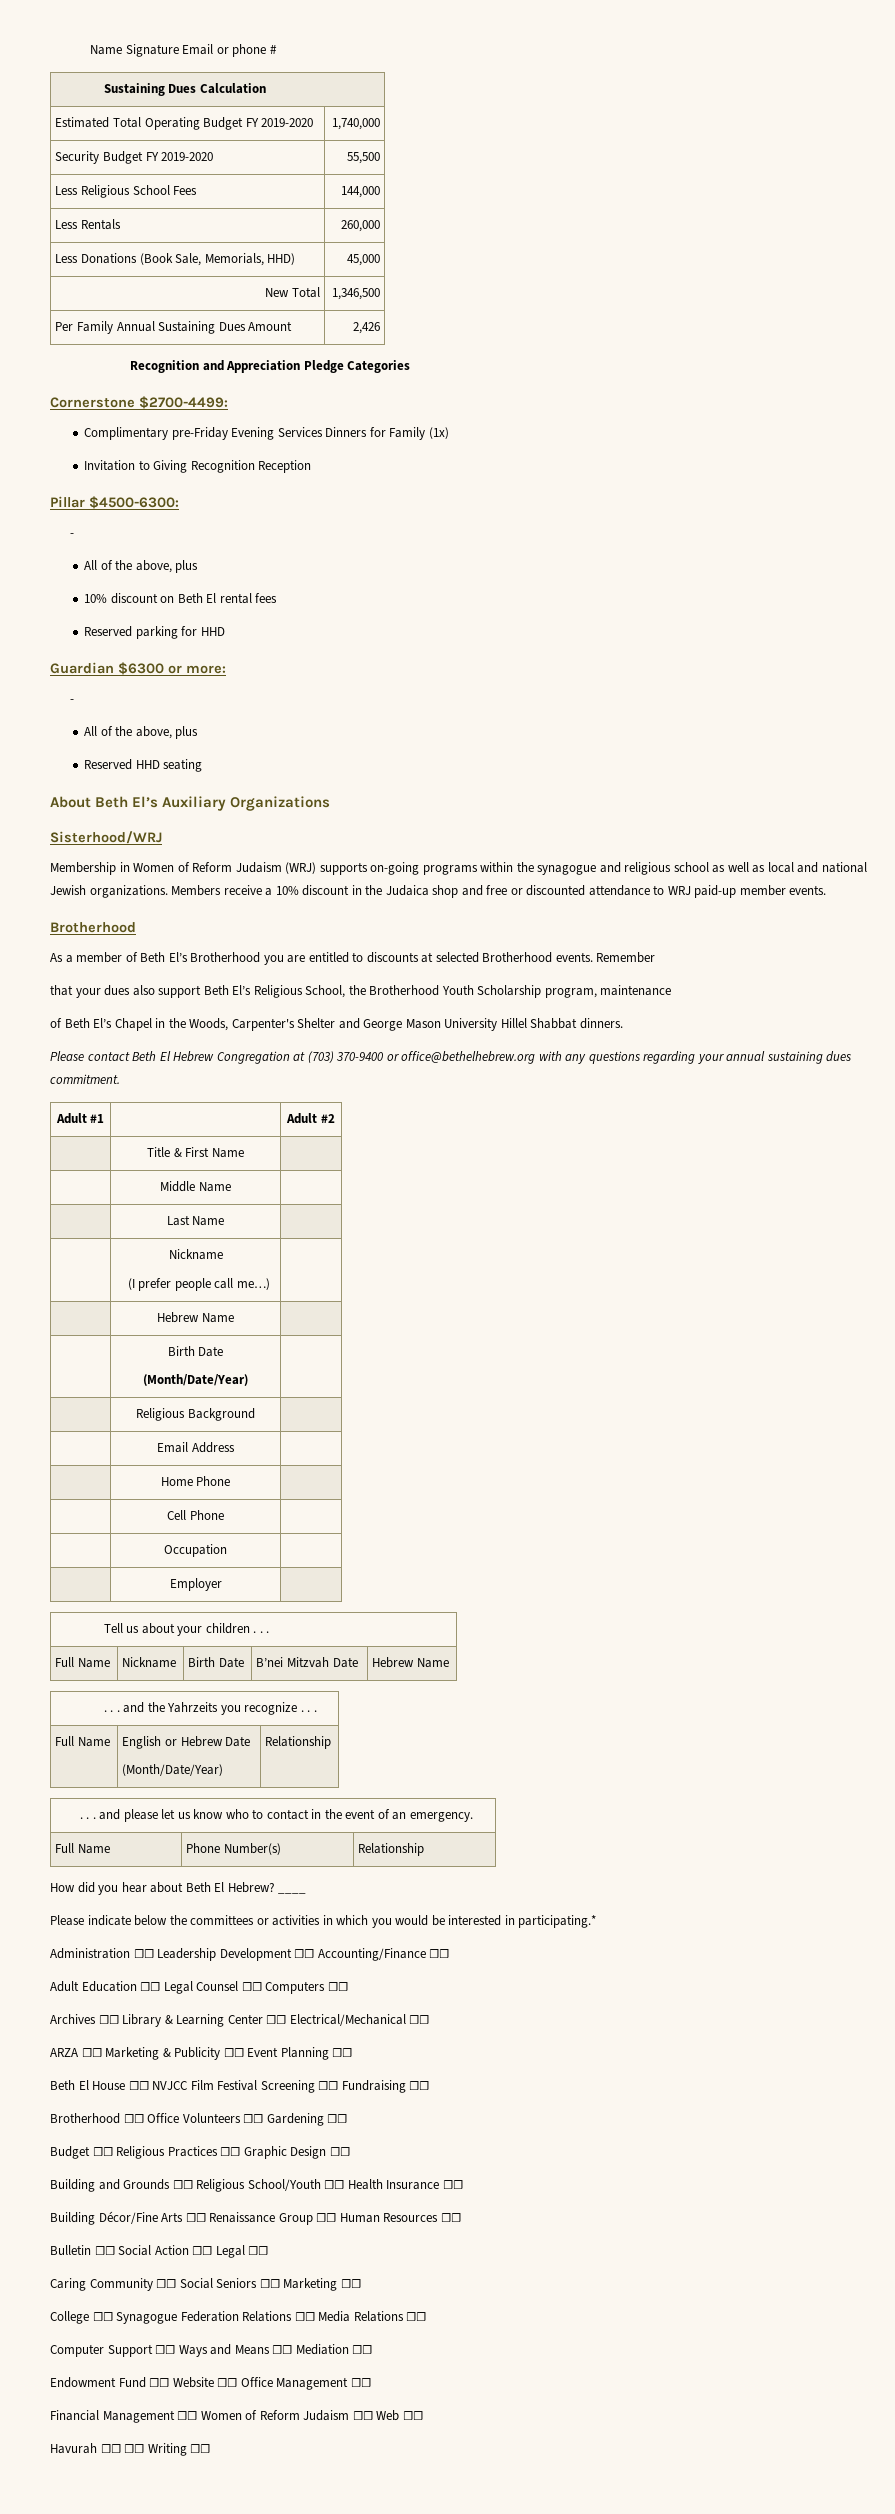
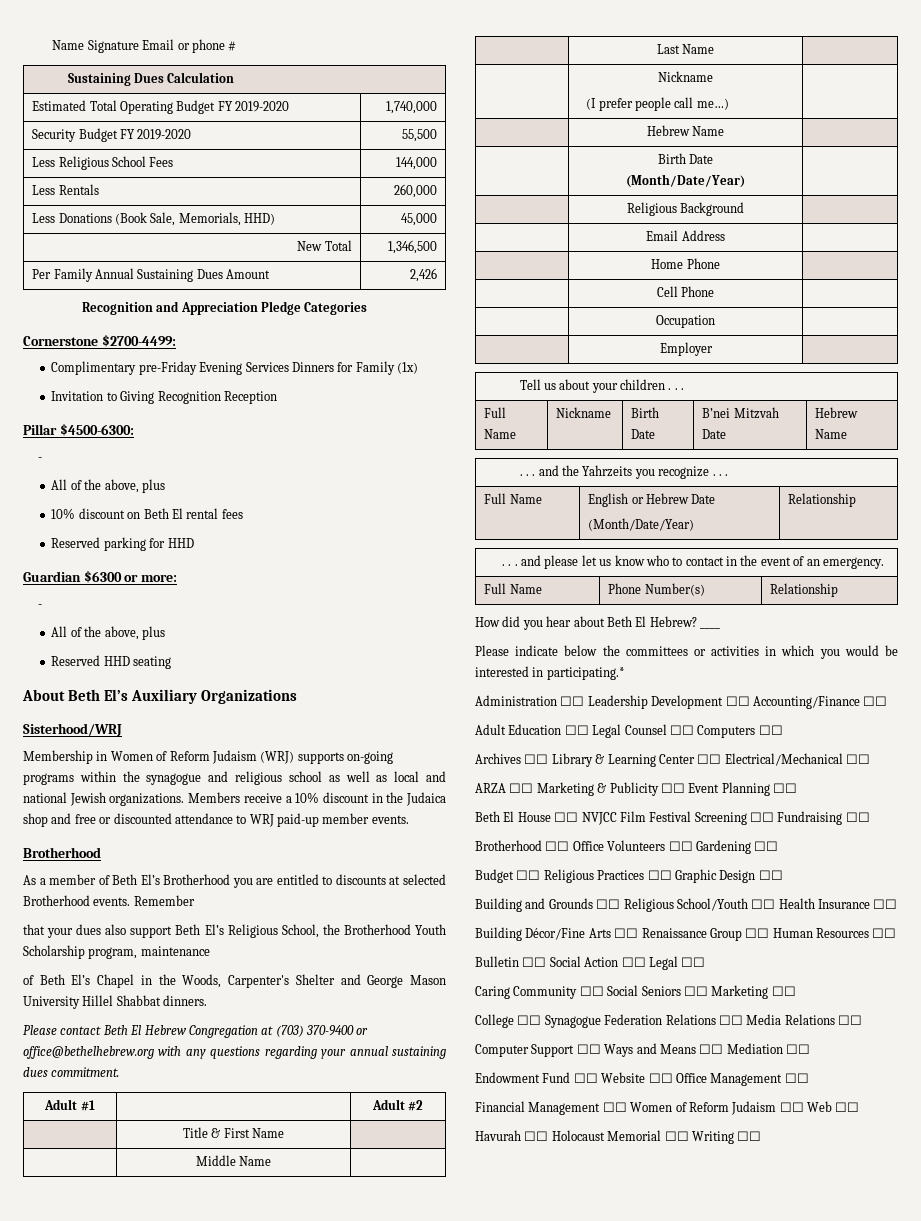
- Havurah ☐☐ ☐☐ Writing ☐☐
+ Havurah ☐☐ Holocaust Memorial ☐☐ Writing ☐☐

